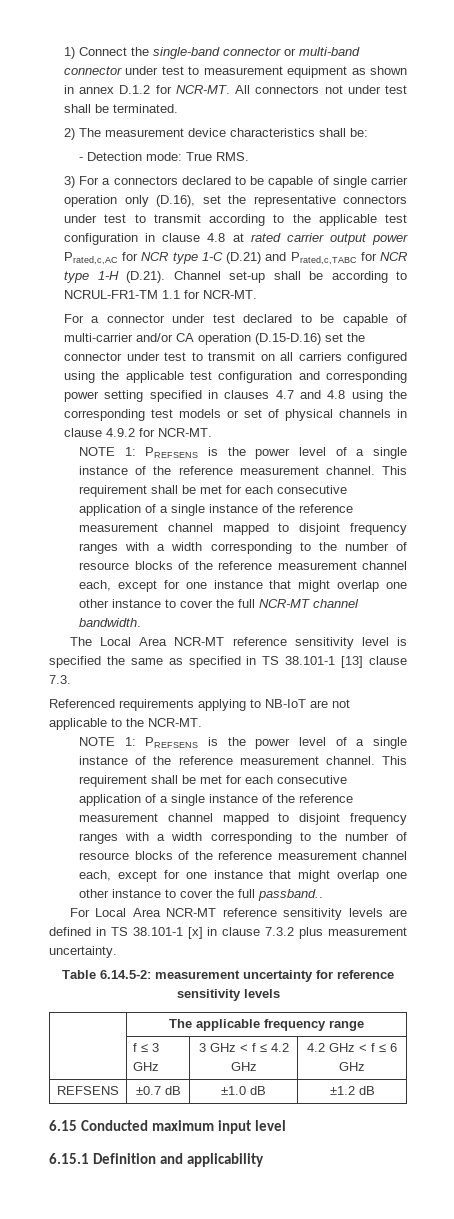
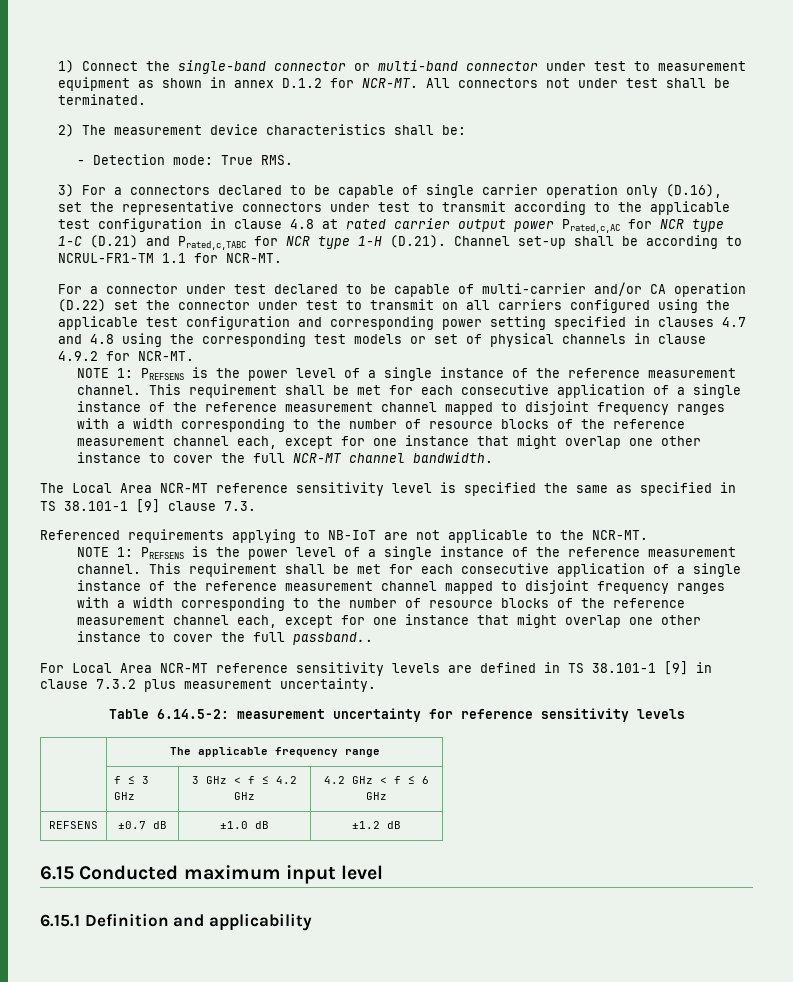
- For a connector under test declared to be capable of multi-carrier and/or CA operation (D.15-D.16) set the connector under test to transmit on all carriers configured using the applicable test configuration and corresponding power setting specified in clauses 4.7 and 4.8 using the corresponding test models or set of physical channels in clause 4.9.2 for NCR-MT.
+ For a connector under test declared to be capable of multi-carrier and/or CA operation (D.22) set the connector under test to transmit on all carriers configured using the applicable test configuration and corresponding power setting specified in clauses 4.7 and 4.8 using the corresponding test models or set of physical channels in clause 4.9.2 for NCR-MT.
- The Local Area NCR-MT reference sensitivity level is specified the same as specified in TS 38.101-1 [13] clause 7.3.
+ The Local Area NCR-MT reference sensitivity level is specified the same as specified in TS 38.101-1 [9] clause 7.3.
- For Local Area NCR-MT reference sensitivity levels are defined in TS 38.101-1 [x] in clause 7.3.2 plus measurement uncertainty.
+ For Local Area NCR-MT reference sensitivity levels are defined in TS 38.101-1 [9] in clause 7.3.2 plus measurement uncertainty.

